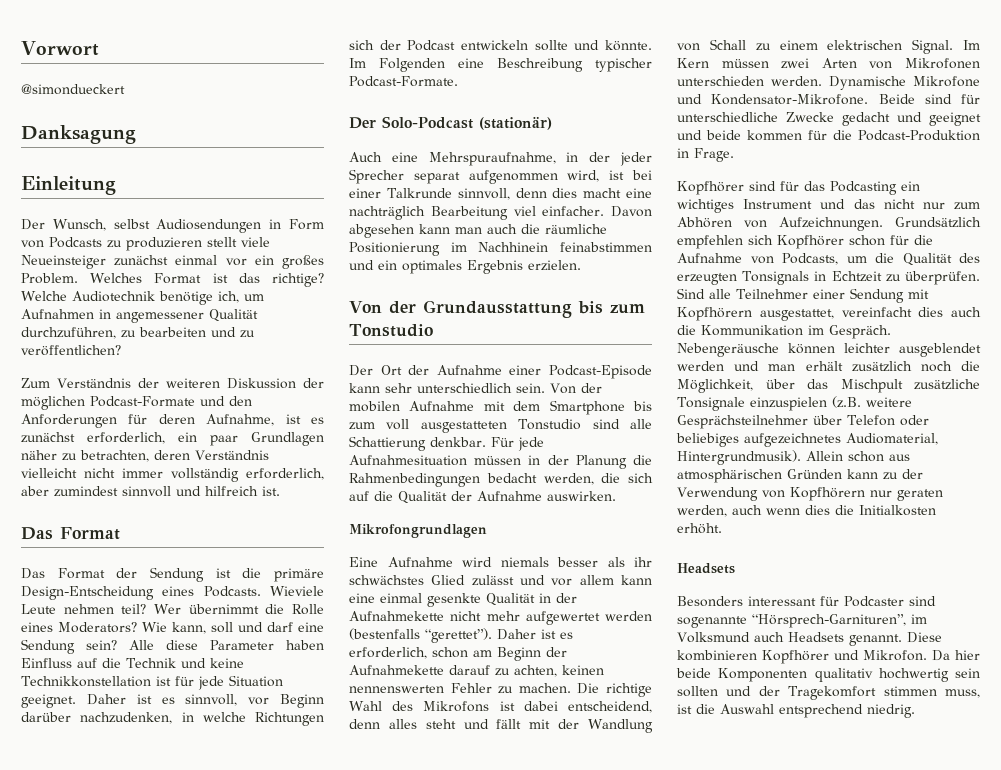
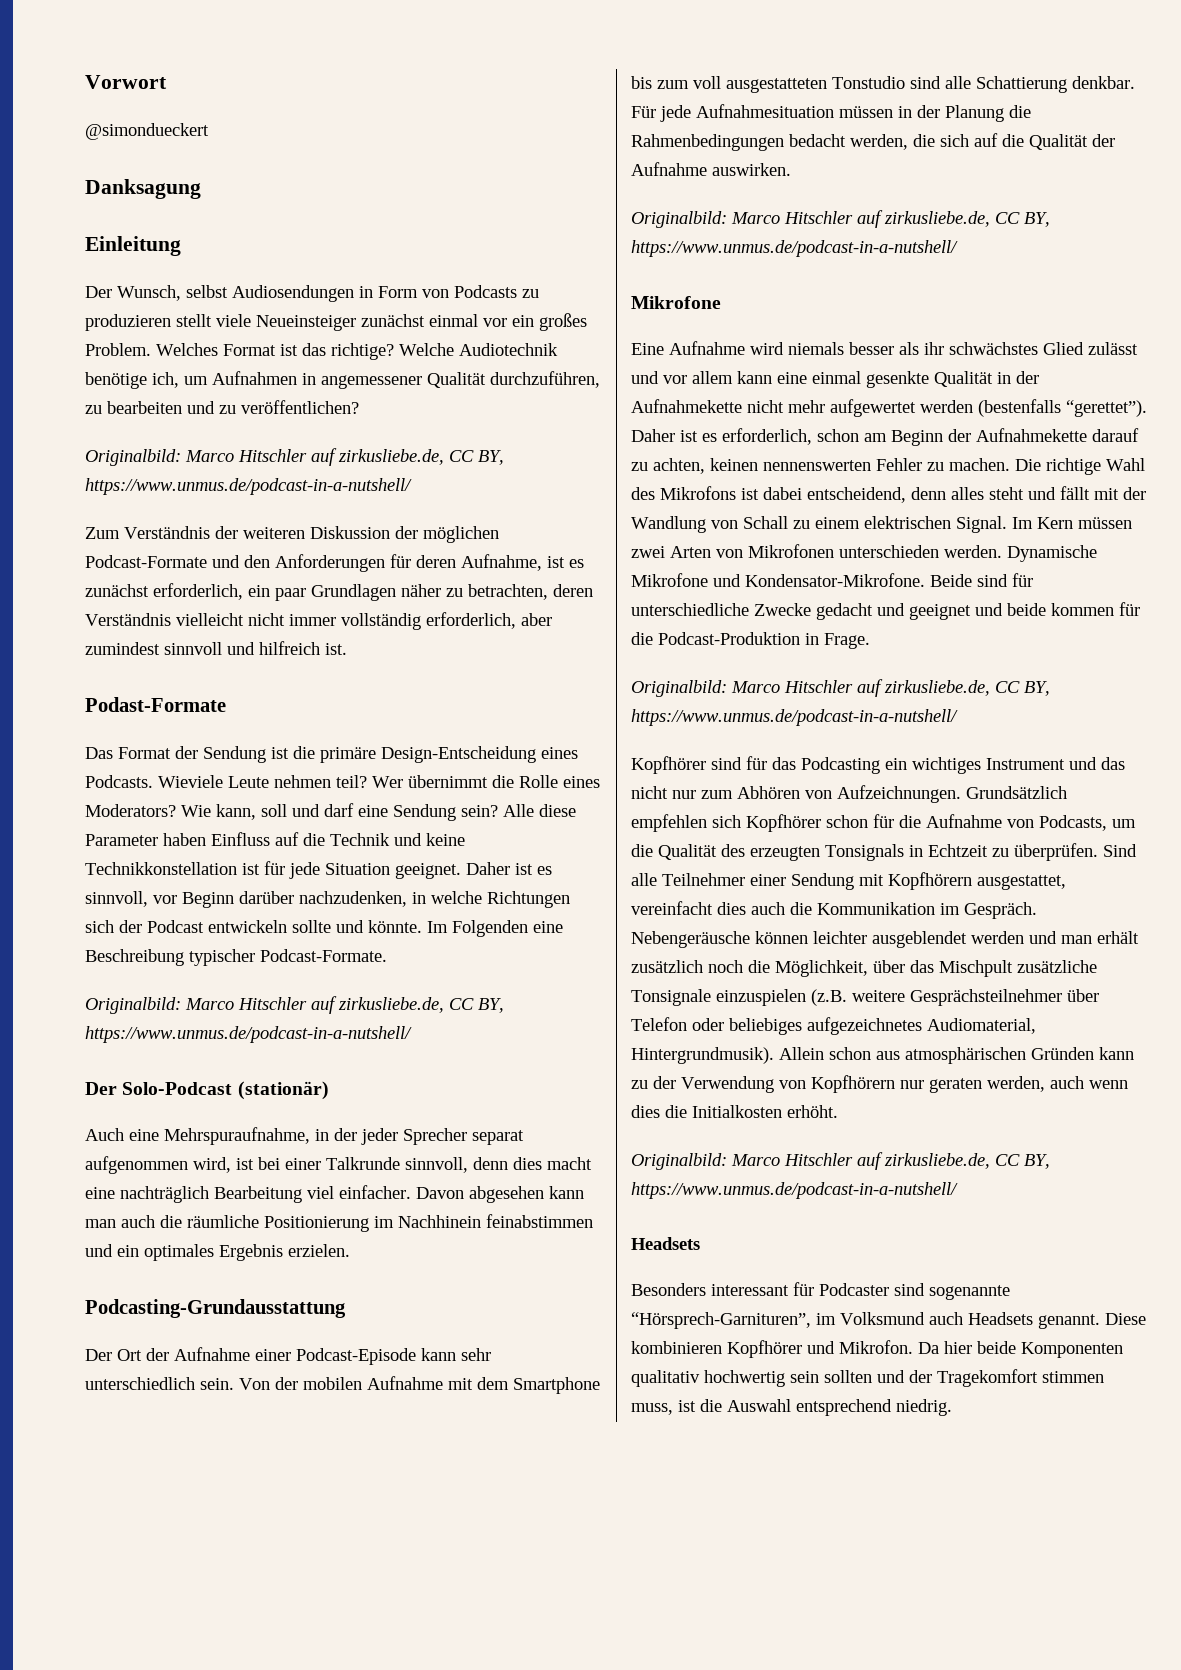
  Welche Audiotechnik benötige ich, um Aufnahmen in angemessener Qualität durchzuführen, zu bearbeiten und zu veröffentlichen?
+ Originalbild: Marco Hitschler auf zirkusliebe.de, CC BY, https://www.unmus.de/podcast-in-a-nutshell/
  Zum Verständnis der weiteren Diskussion der möglichen Podcast-Formate und den Anforderungen für deren Aufnahme, ist es zunächst erforderlich, ein paar Grundlagen näher zu betrachten, deren Verständnis vielleicht nicht immer vollständig erforderlich, aber zumindest sinnvoll und hilfreich ist.
- Das Format
+ Podast-Formate
  Im Folgenden eine Beschreibung typischer Podcast-Formate.
+ Originalbild: Marco Hitschler auf zirkusliebe.de, CC BY, https://www.unmus.de/podcast-in-a-nutshell/
- Von der Grundausstattung bis zum Tonstudio
+ Podcasting-Grundausstattung
  Für jede Aufnahmesituation müssen in der Planung die Rahmenbedingungen bedacht werden, die sich auf die Qualität der Aufnahme auswirken.
- Mikrofongrundlagen
+ Originalbild: Marco Hitschler auf zirkusliebe.de, CC BY, https://www.unmus.de/podcast-in-a-nutshell/
+ Mikrofone
  Beide sind für unterschiedliche Zwecke gedacht und geeignet und beide kommen für die Podcast-Produktion in Frage.
+ Originalbild: Marco Hitschler auf zirkusliebe.de, CC BY, https://www.unmus.de/podcast-in-a-nutshell/
  Allein schon aus atmosphärischen Gründen kann zu der Verwendung von Kopfhörern nur geraten werden, auch wenn dies die Initialkosten erhöht.
+ Originalbild: Marco Hitschler auf zirkusliebe.de, CC BY, https://www.unmus.de/podcast-in-a-nutshell/

